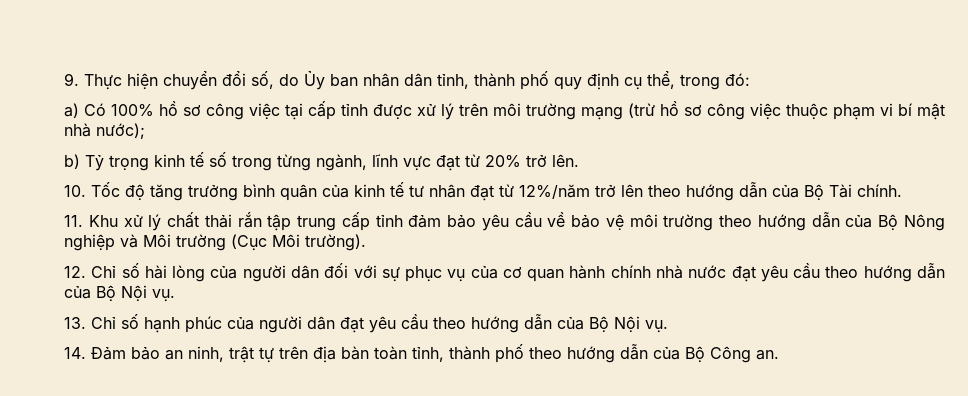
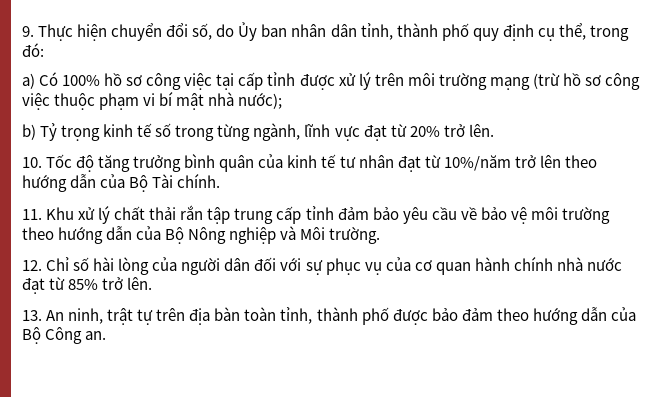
- 10. Tốc độ tăng trưởng bình quân của kinh tế tư nhân đạt từ 12%/năm trở lên theo hướng dẫn của Bộ Tài chính.
+ 10. Tốc độ tăng trưởng bình quân của kinh tế tư nhân đạt từ 10%/năm trở lên theo hướng dẫn của Bộ Tài chính.
- 11. Khu xử lý chất thải rắn tập trung cấp tỉnh đảm bảo yêu cầu về bảo vệ môi trường theo hướng dẫn của Bộ Nông nghiệp và Môi trường (Cục Môi trường).
+ 11. Khu xử lý chất thải rắn tập trung cấp tỉnh đảm bảo yêu cầu về bảo vệ môi trường theo hướng dẫn của Bộ Nông nghiệp và Môi trường.
- 12. Chỉ số hài lòng của người dân đối với sự phục vụ của cơ quan hành chính nhà nước đạt yêu cầu theo hướng dẫn của Bộ Nội vụ.
- 13. Chỉ số hạnh phúc của người dân đạt yêu cầu theo hướng dẫn của Bộ Nội vụ.
- 14. Đảm bảo an ninh, trật tự trên địa bàn toàn tỉnh, thành phố theo hướng dẫn của Bộ Công an.
+ 12. Chỉ số hài lòng của người dân đối với sự phục vụ của cơ quan hành chính nhà nước đạt từ 85% trở lên.
+ 13. An ninh, trật tự trên địa bàn toàn tỉnh, thành phố được bảo đảm theo hướng dẫn của Bộ Công an.

